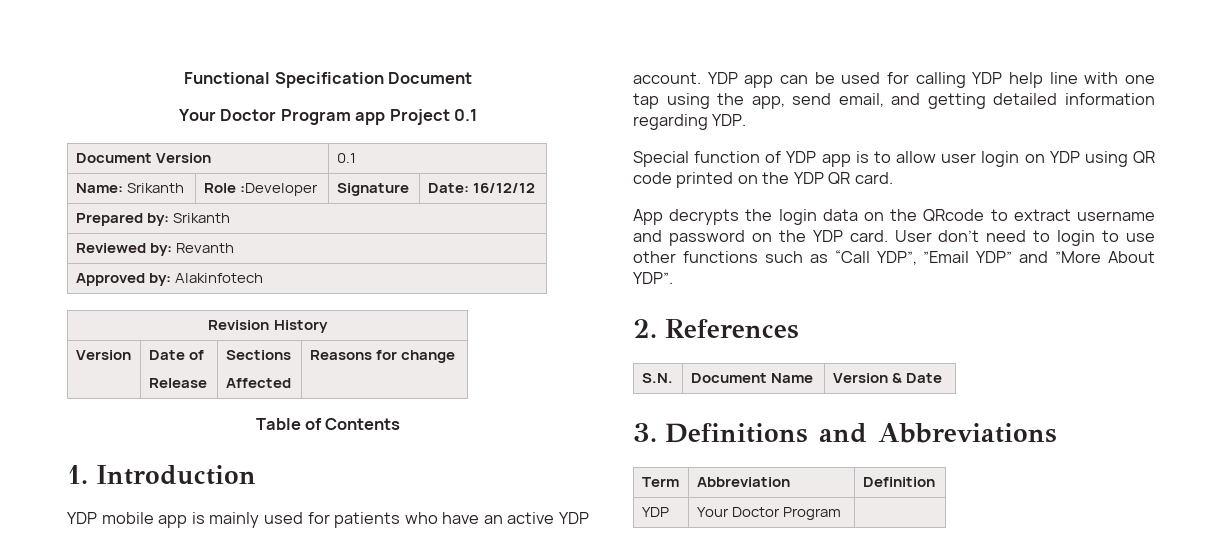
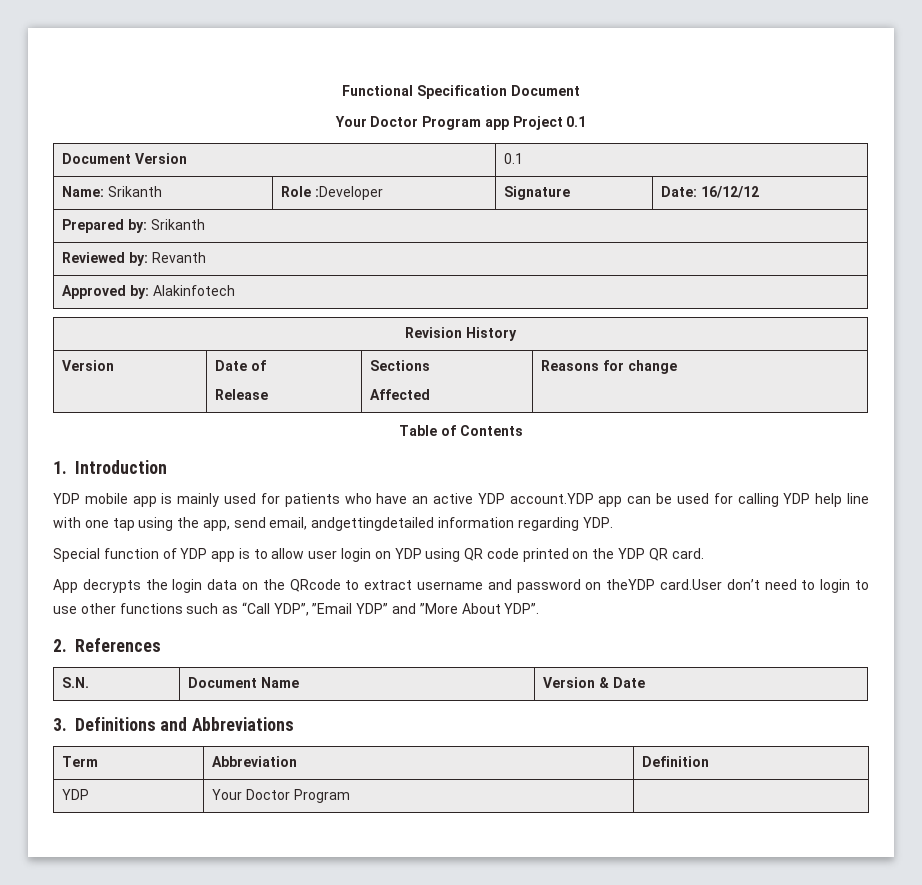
- YDP mobile app is mainly used for patients who have an active YDP account. YDP app can be used for calling YDP help line with one tap using the app, send email, and getting detailed information regarding YDP.
+ YDP mobile app is mainly used for patients who have an active YDP account.YDP app can be used for calling YDP help line with one tap using the app, send email, andgettingdetailed information regarding YDP.
- App decrypts the login data on the QRcode to extract username and password on the YDP card. User don’t need to login to use other functions such as “Call YDP”, ”Email YDP” and ”More About YDP”.
+ App decrypts the login data on the QRcode to extract username and password on theYDP card.User don’t need to login to use other functions such as “Call YDP”, ”Email YDP” and ”More About YDP”.

